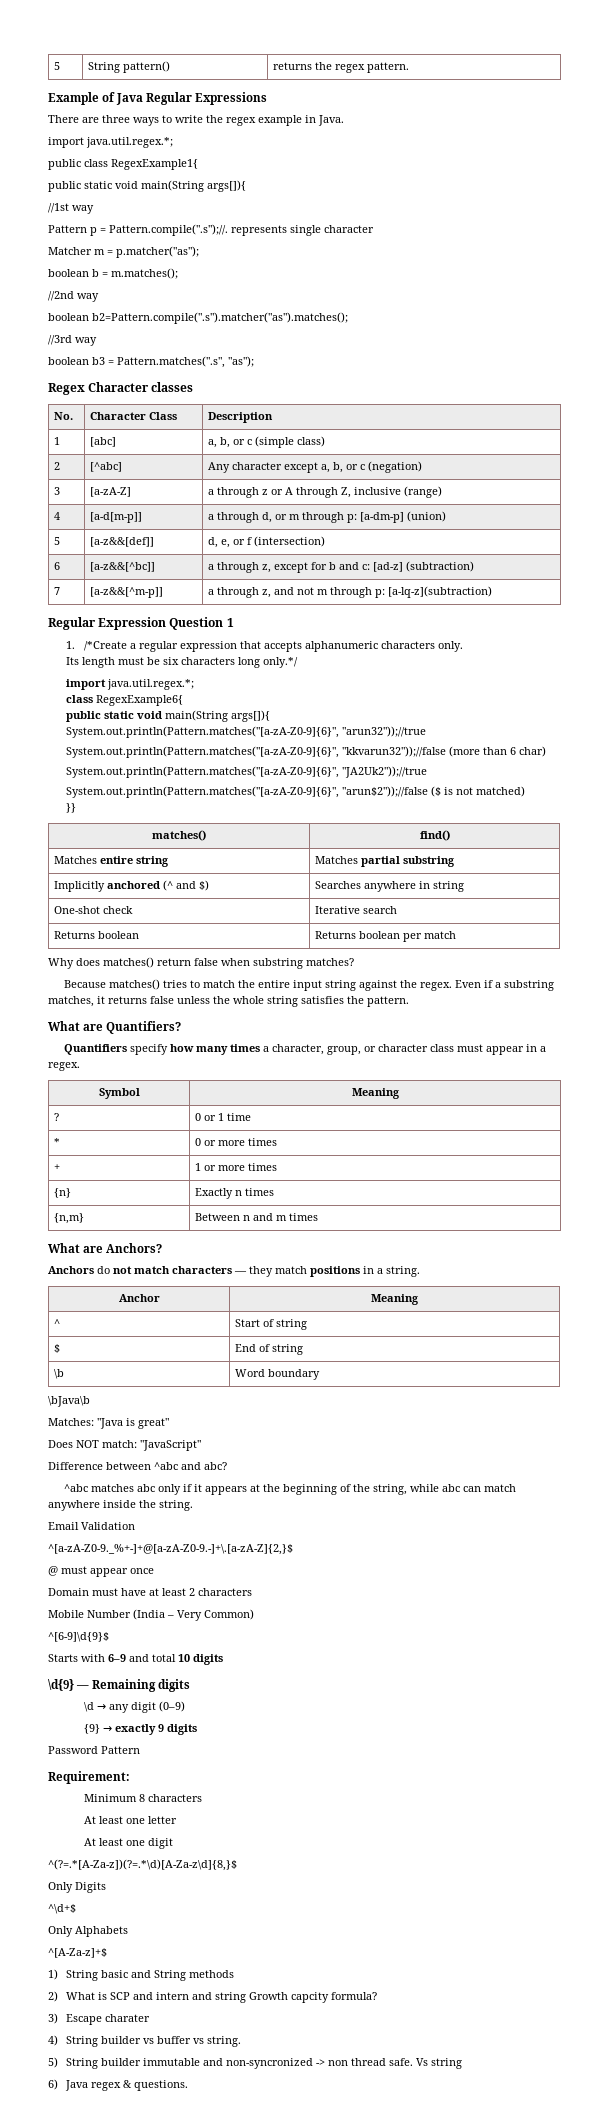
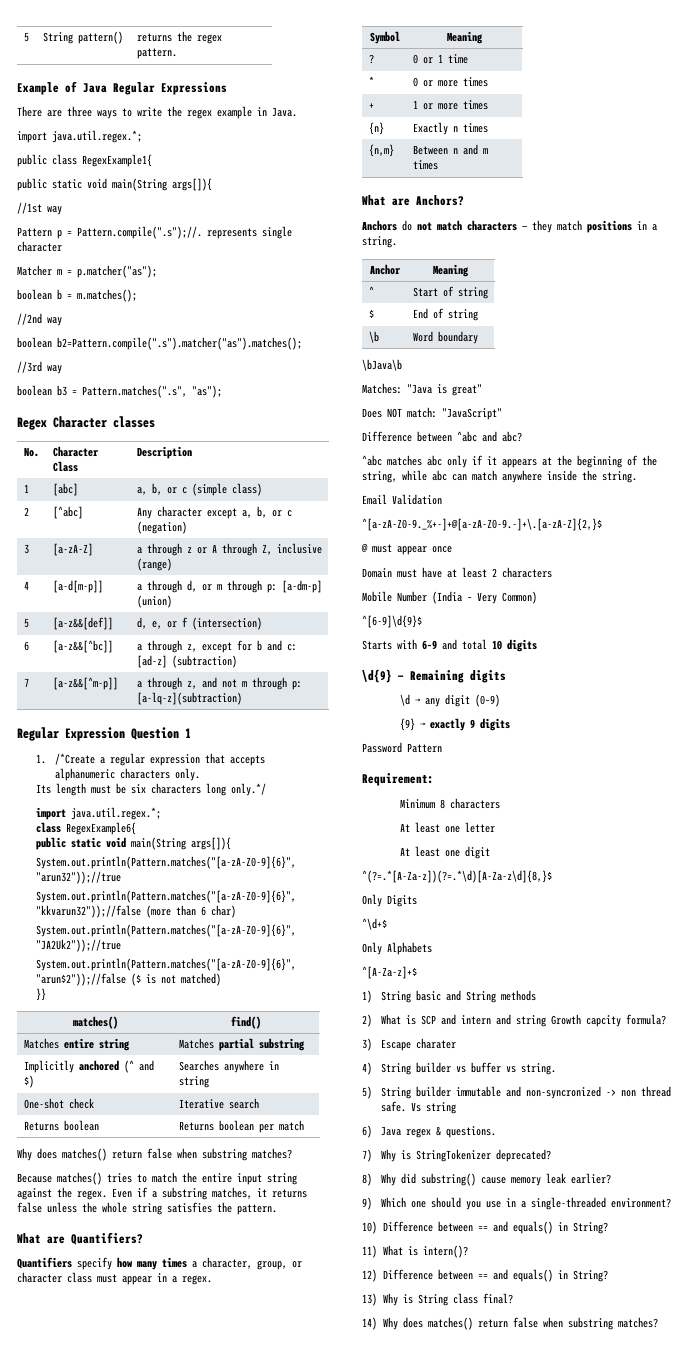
+ 7) Why is StringTokenizer deprecated?
+ 8) Why did substring() cause memory leak earlier?
+ 9) Which one should you use in a single-threaded environment?
+ 10) Difference between == and equals() in String?
+ 11) What is intern()?
+ 12) Difference between == and equals() in String?
+ 13) Why is String class final?
+ 14) Why does matches() return false when substring matches?

